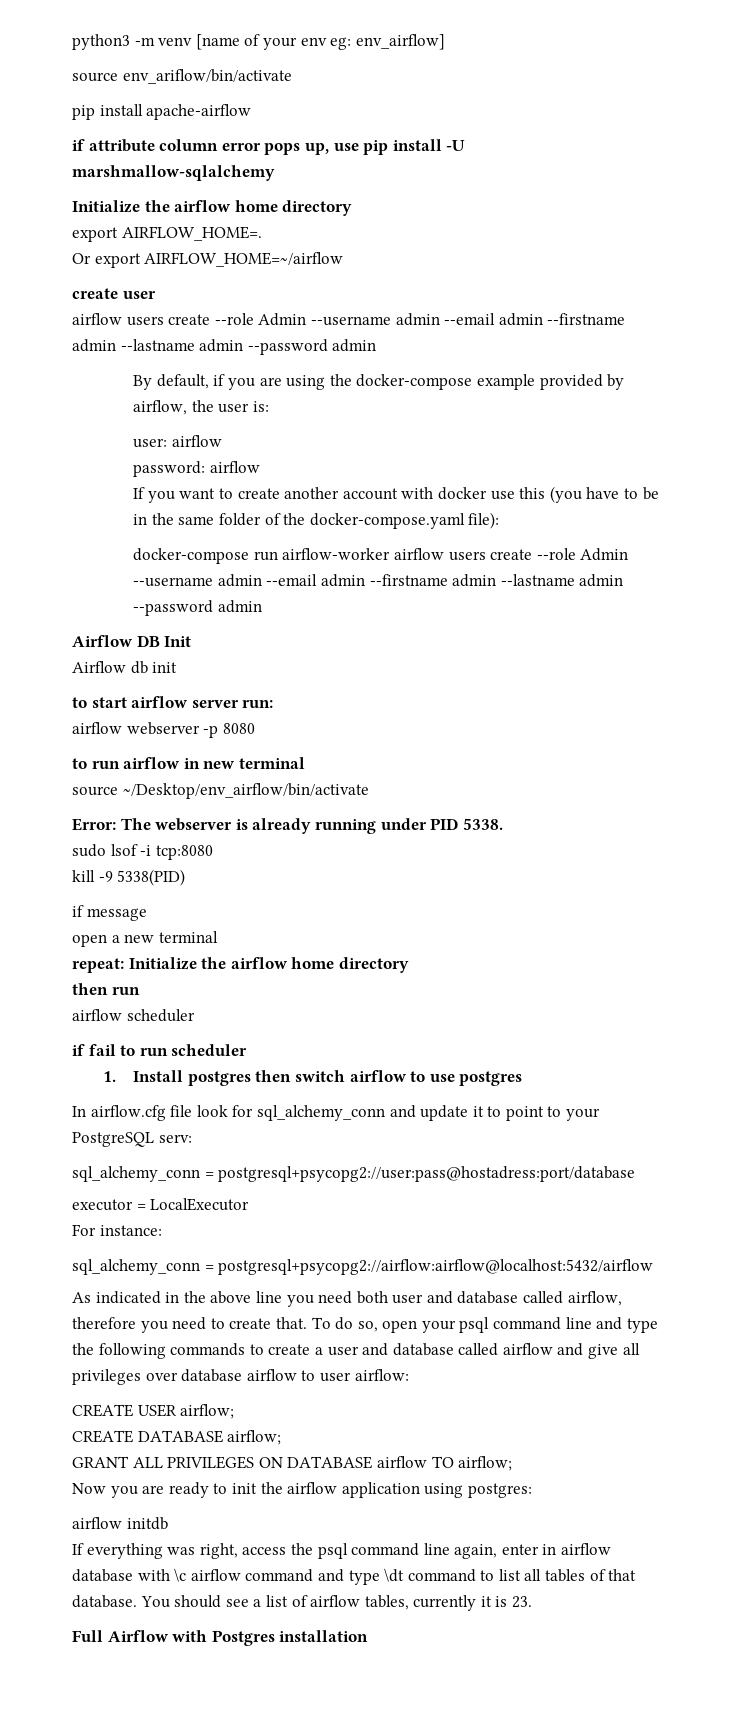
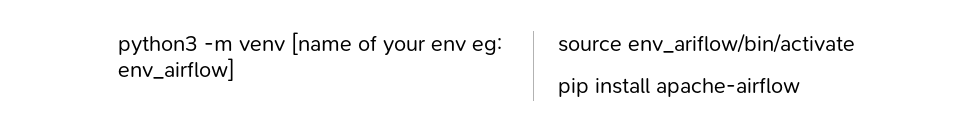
- if attribute column error pops up, use pip install -U marshmallow-sqlalchemy
- Initialize the airflow home directory
- export AIRFLOW_HOME=.
- Or export AIRFLOW_HOME=~/airflow
- create user
- airflow users create --role Admin --username admin --email admin --firstname admin --lastname admin --password admin
- By default, if you are using the docker-compose example provided by airflow, the user is:
- user: airflow
- password: airflow
- If you want to create another account with docker use this (you have to be in the same folder of the docker-compose.yaml file):
- docker-compose run airflow-worker airflow users create --role Admin --username admin --email admin --firstname admin --lastname admin --password admin
- Airflow DB Init
- Airflow db init
- to start airflow server run:
- airflow webserver -p 8080
- to run airflow in new terminal
- source ~/Desktop/env_airflow/bin/activate
- Error: The webserver is already running under PID 5338.
- sudo lsof -i tcp:8080
- kill -9 5338(PID)
- if message
- open a new terminal
- repeat: Initialize the airflow home directory
- then run
- airflow scheduler
- if fail to run scheduler
- 1. Install postgres then switch airflow to use postgres
- In airflow.cfg file look for sql_alchemy_conn and update it to point to your PostgreSQL serv:
- sql_alchemy_conn = postgresql+psycopg2://user:pass@hostadress:port/database
- executor = LocalExecutor
- For instance:
- sql_alchemy_conn = postgresql+psycopg2://airflow:airflow@localhost:5432/airflow
- As indicated in the above line you need both user and database called airflow, therefore you need to create that. To do so, open your psql command line and type the following commands to create a user and database called airflow and give all privileges over database airflow to user airflow:
- CREATE USER airflow;
- CREATE DATABASE airflow;
- GRANT ALL PRIVILEGES ON DATABASE airflow TO airflow;
- Now you are ready to init the airflow application using postgres:
- airflow initdb
- If everything was right, access the psql command line again, enter in airflow database with \c airflow command and type \dt command to list all tables of that database. You should see a list of airflow tables, currently it is 23.
- Full Airflow with Postgres installation

